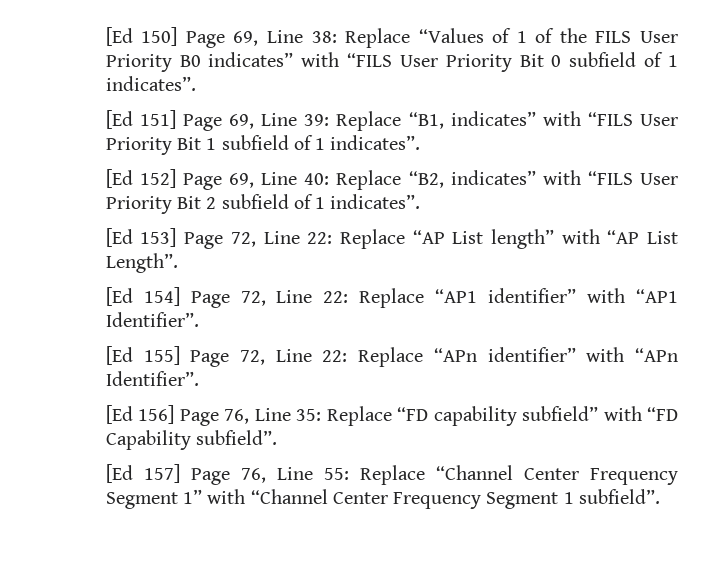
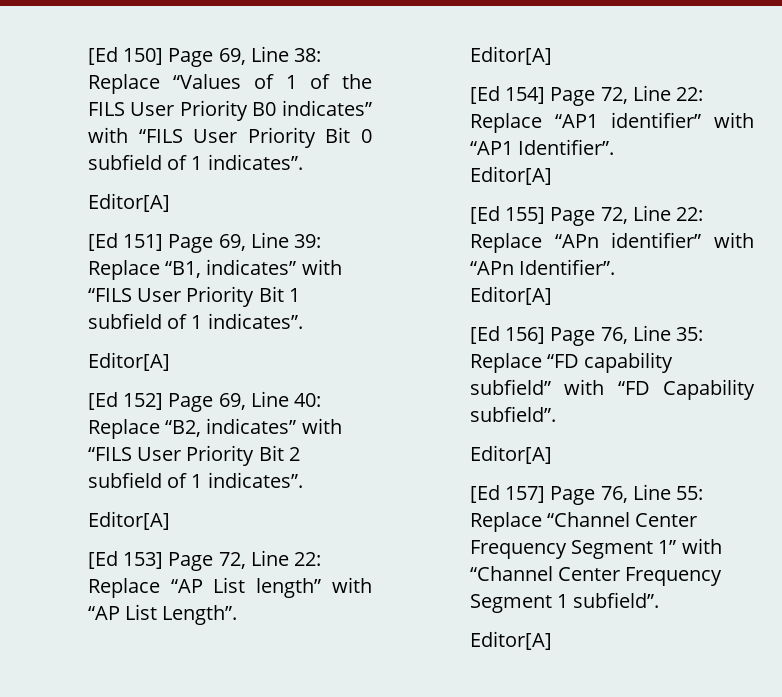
  [Ed 150] Page 69, Line 38: Replace “Values of 1 of the FILS User Priority B0 indicates” with “FILS User Priority Bit 0 subfield of 1 indicates”.
+ Editor[A]
  [Ed 151] Page 69, Line 39: Replace “B1, indicates” with “FILS User Priority Bit 1 subfield of 1 indicates”.
+ Editor[A]
  [Ed 152] Page 69, Line 40: Replace “B2, indicates” with “FILS User Priority Bit 2 subfield of 1 indicates”.
+ Editor[A]
  [Ed 153] Page 72, Line 22: Replace “AP List length” with “AP List Length”.
+ Editor[A]
  [Ed 154] Page 72, Line 22: Replace “AP1 identifier” with “AP1 Identifier”.
+ Editor[A]
  [Ed 155] Page 72, Line 22: Replace “APn identifier” with “APn Identifier”.
+ Editor[A]
  [Ed 156] Page 76, Line 35: Replace “FD capability subfield” with “FD Capability subfield”.
+ Editor[A]
  [Ed 157] Page 76, Line 55: Replace “Channel Center Frequency Segment 1” with “Channel Center Frequency Segment 1 subfield”.
+ Editor[A]

